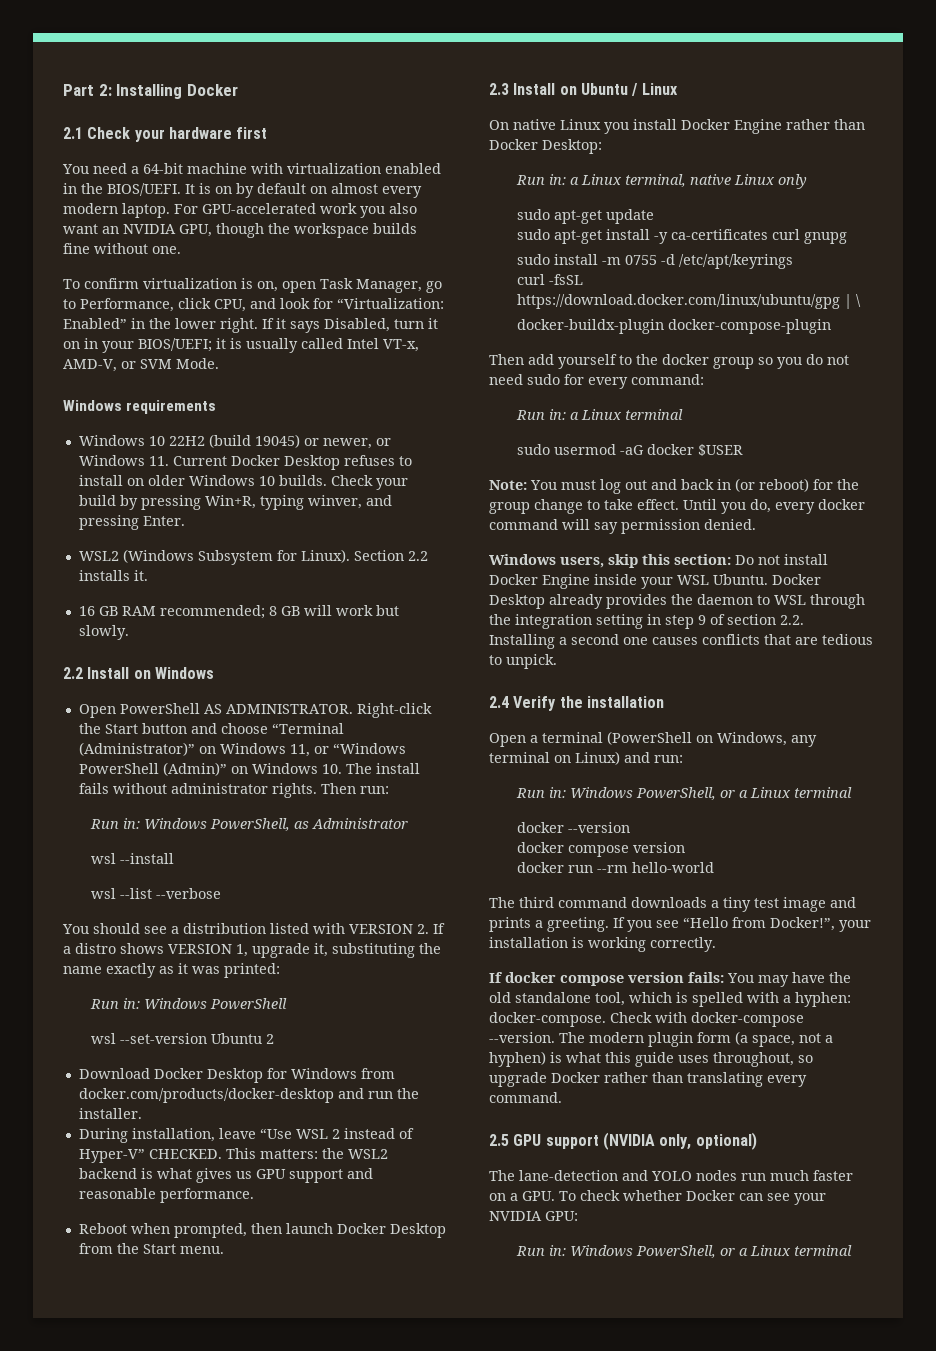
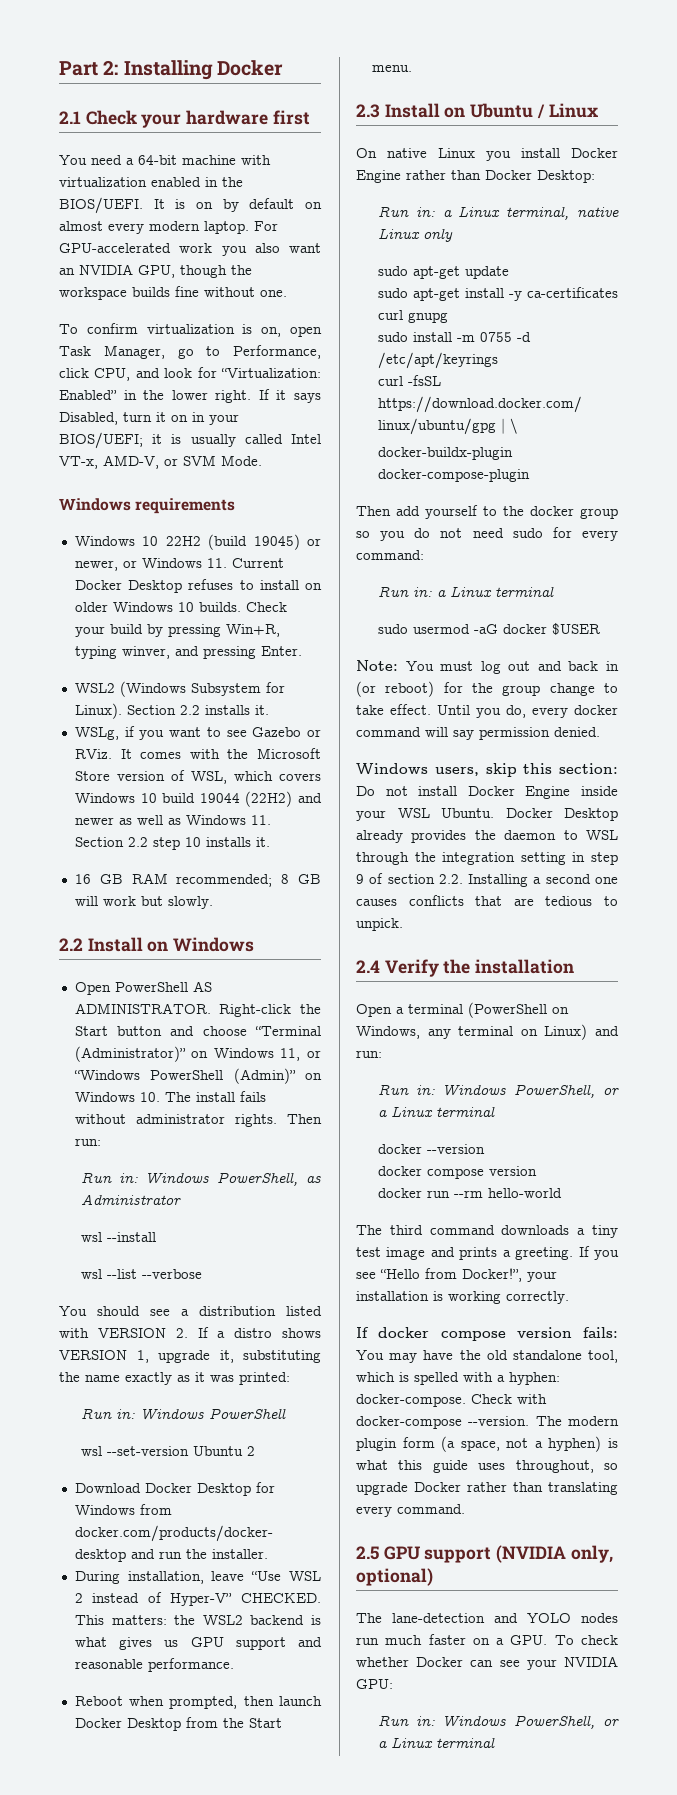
+ WSLg, if you want to see Gazebo or RViz. It comes with the Microsoft Store version of WSL, which covers Windows 10 build 19044 (22H2) and newer as well as Windows 11. Section 2.2 step 10 installs it.

